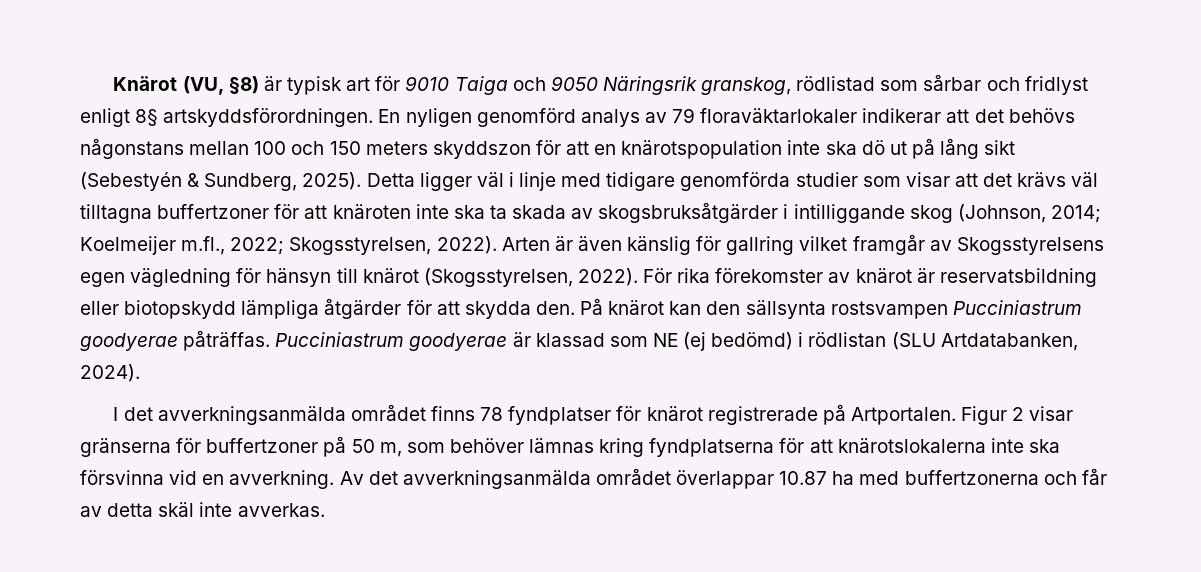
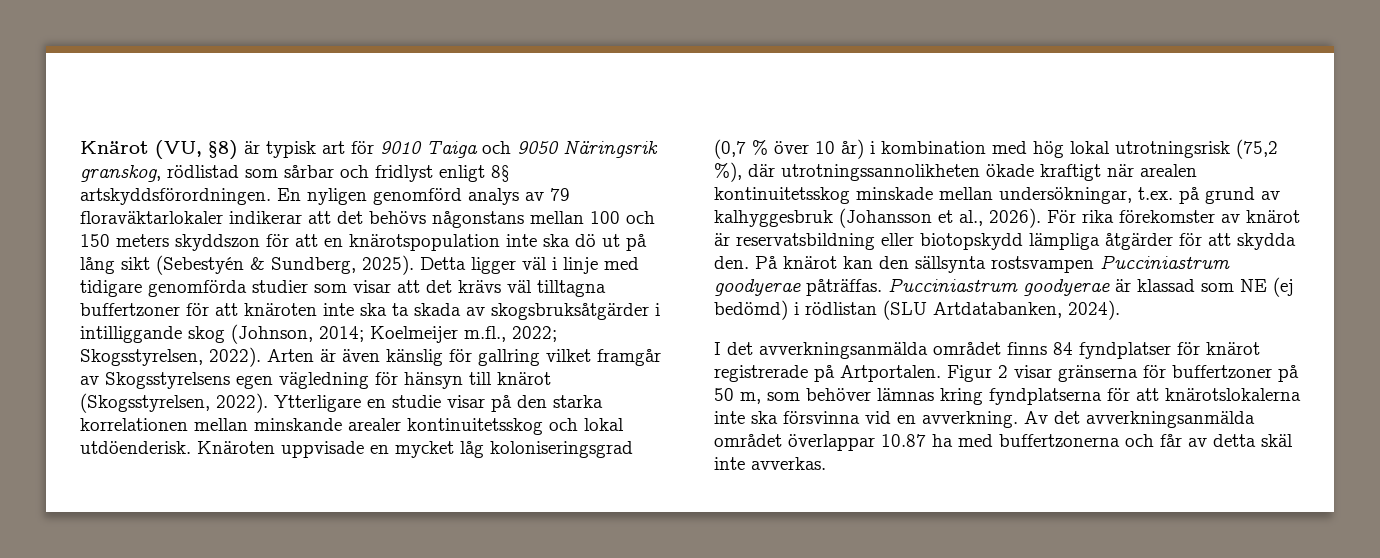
+ Ytterligare en studie visar på den starka korrelationen mellan minskande arealer kontinuitetsskog och lokal utdöenderisk. Knäroten uppvisade en mycket låg koloniseringsgrad (0,7 % över 10 år) i kombination med hög lokal utrotningsrisk (75,2 %), där utrotningssannolikheten ökade kraftigt när arealen kontinuitetsskog minskade mellan undersökningar, t.ex. på grund av kalhyggesbruk (Johansson et al., 2026).
- I det avverkningsanmälda området finns 78 fyndplatser för knärot registrerade på Artportalen.
+ I det avverkningsanmälda området finns 84 fyndplatser för knärot registrerade på Artportalen.

